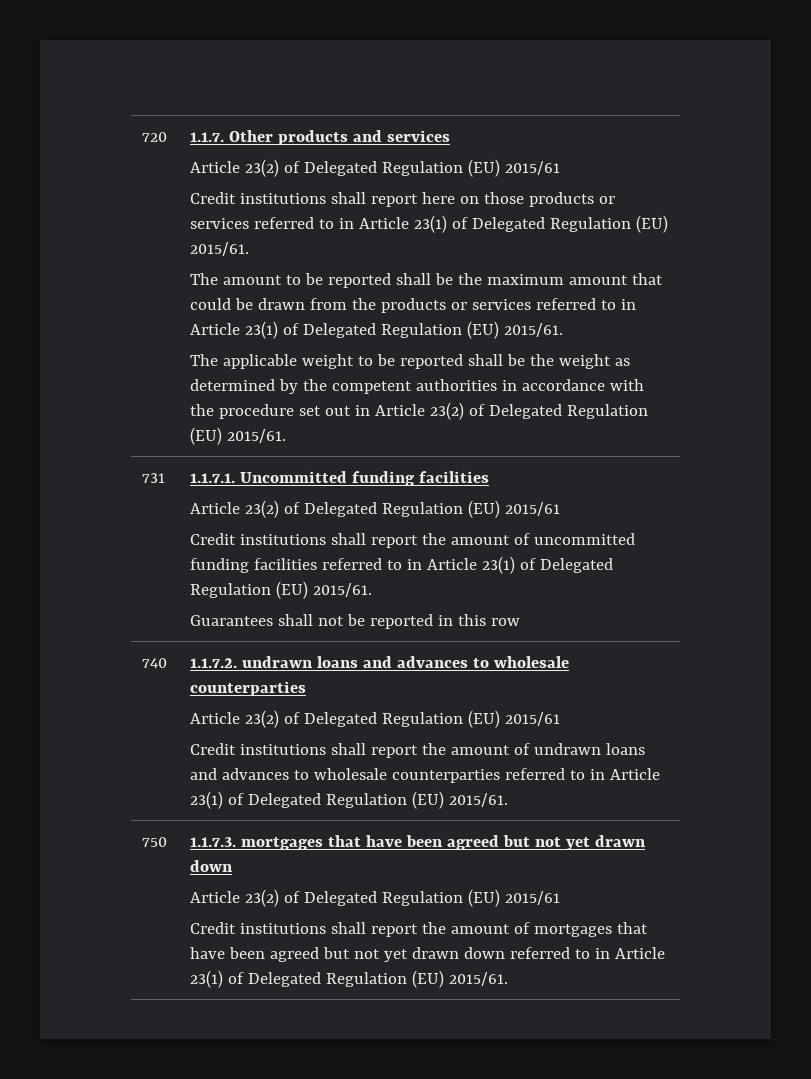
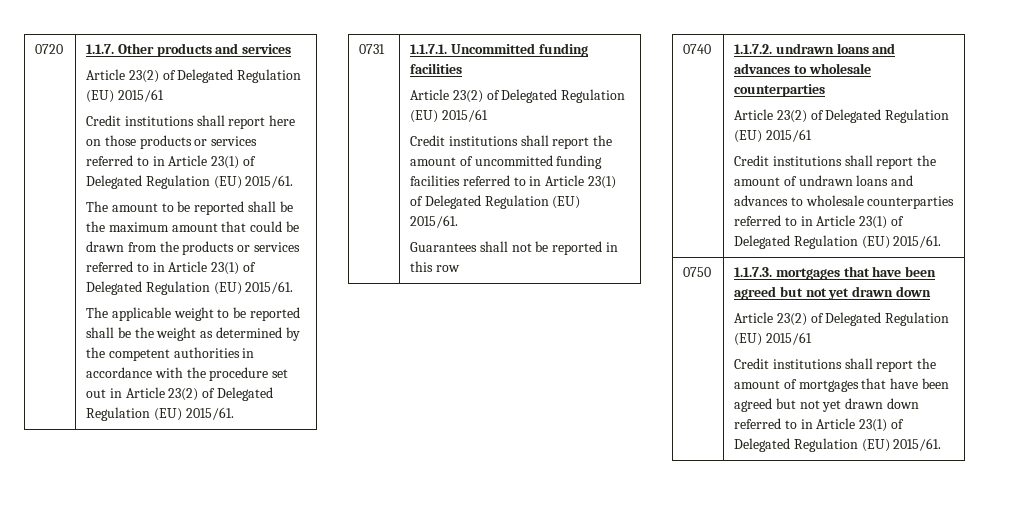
- 720
+ 0720
- 731 | 1.1.7.1. Uncommitted funding facilities
+ 0731 | 1.1.7.1. Uncommitted funding facilities
- 740 | 1.1.7.2. undrawn loans and advances to wholesale counterparties
+ 0740 | 1.1.7.2. undrawn loans and advances to wholesale counterparties
- 750
+ 0750

